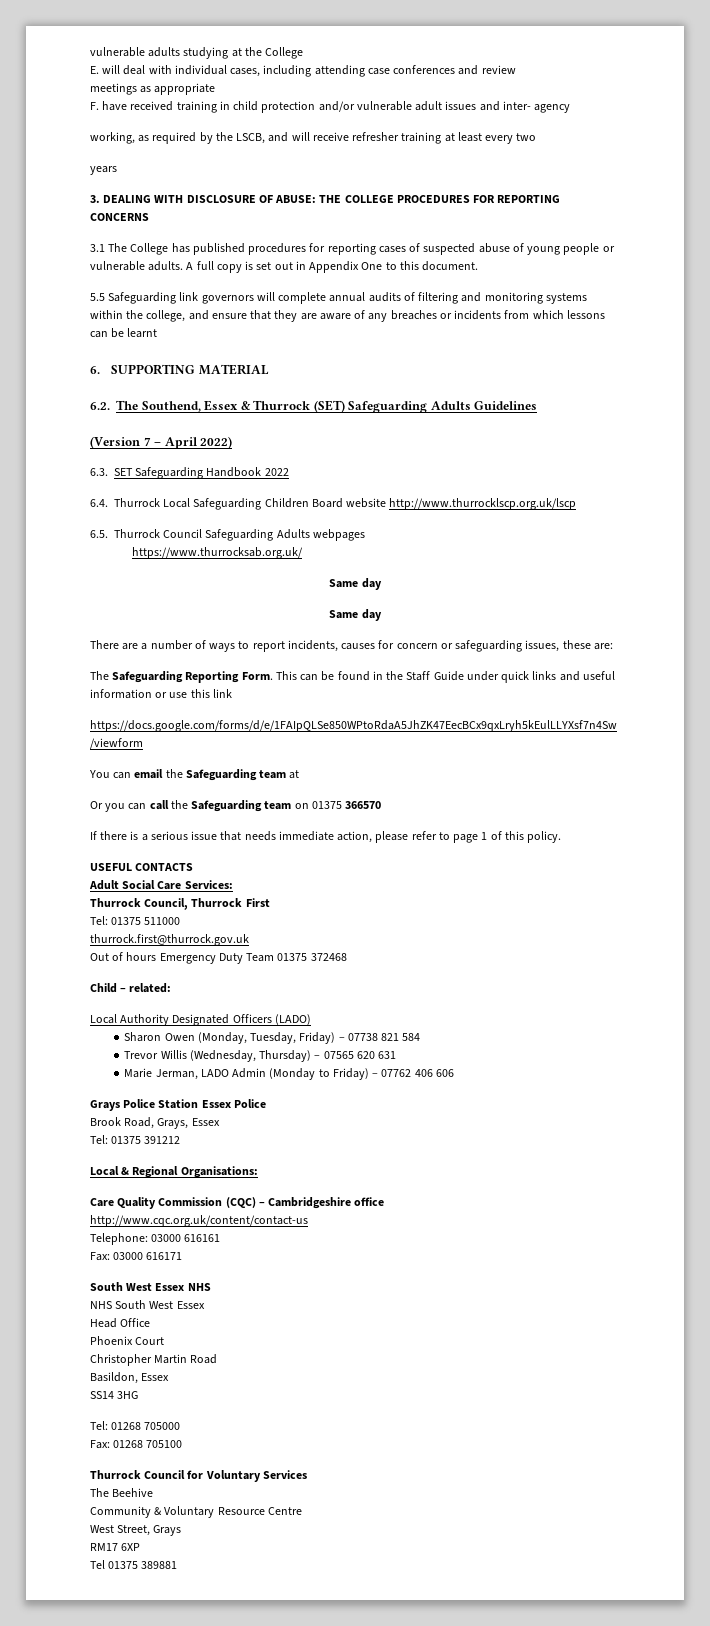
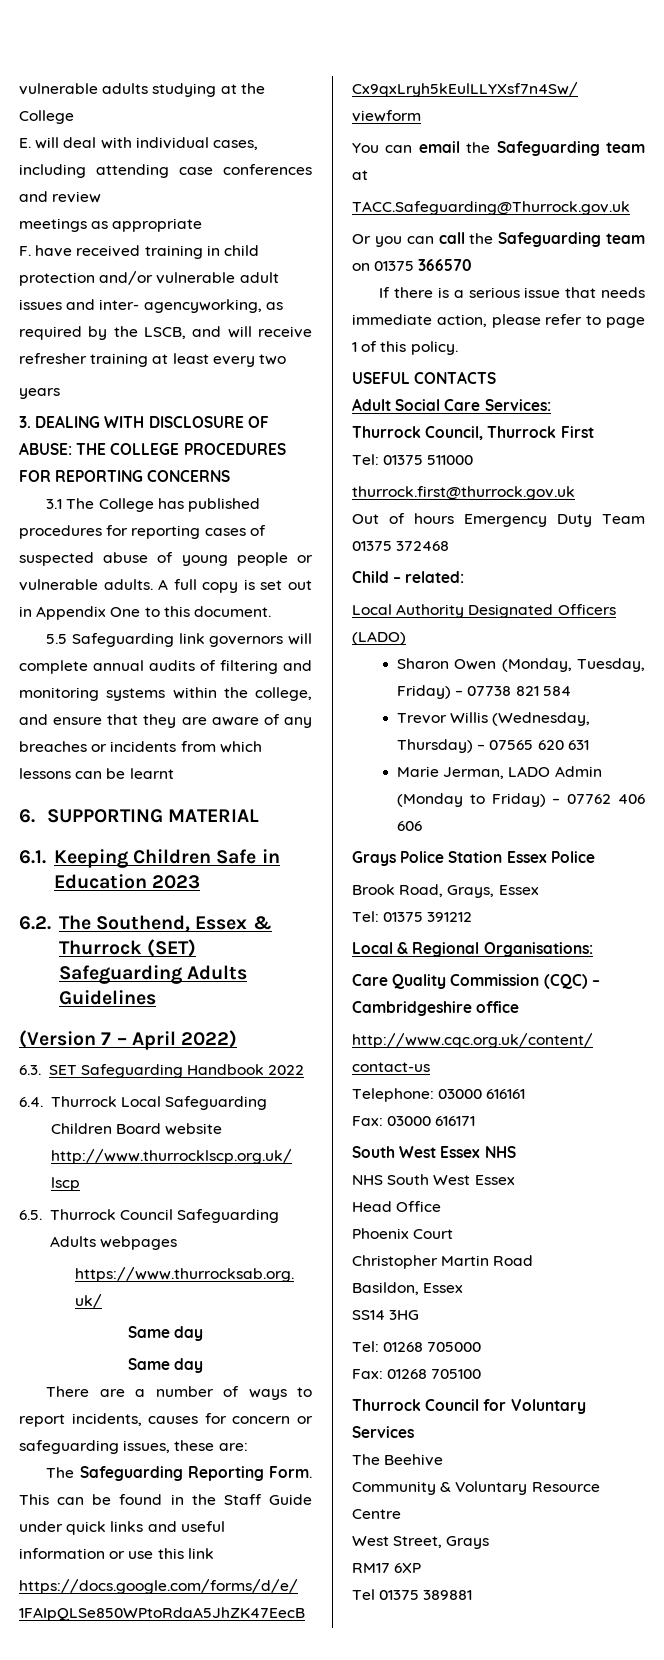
- F. have received training in child protection and/or vulnerable adult issues and inter- agency
- working, as required by the LSCB, and will receive refresher training at least every two
+ F. have received training in child protection and/or vulnerable adult issues and inter- agencyworking, as required by the LSCB, and will receive refresher training at least every two
+ 6.1. Keeping Children Safe in Education 2023
+ TACC.Safeguarding@Thurrock.gov.uk

